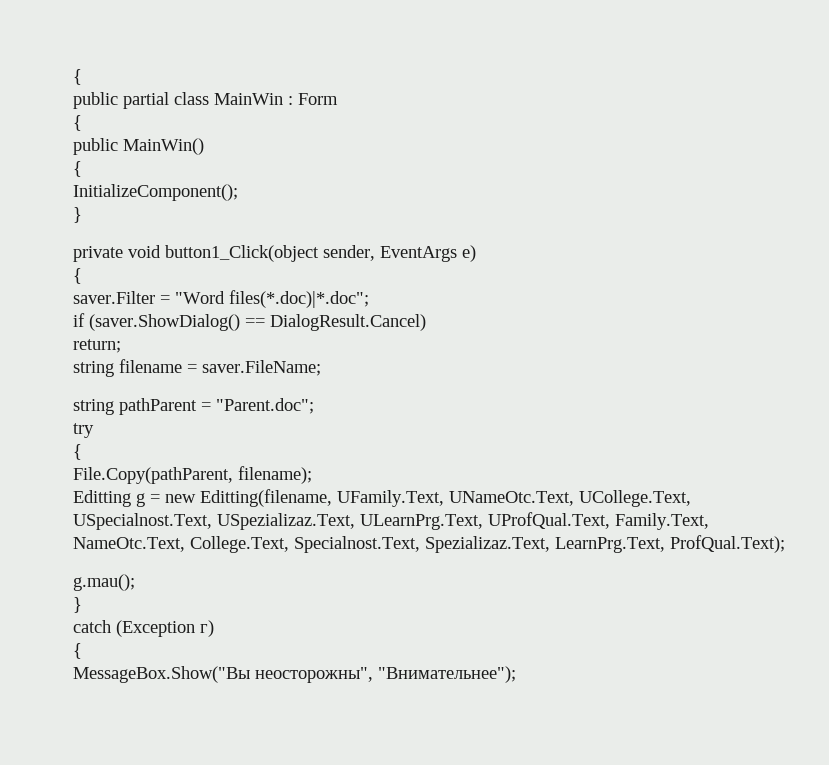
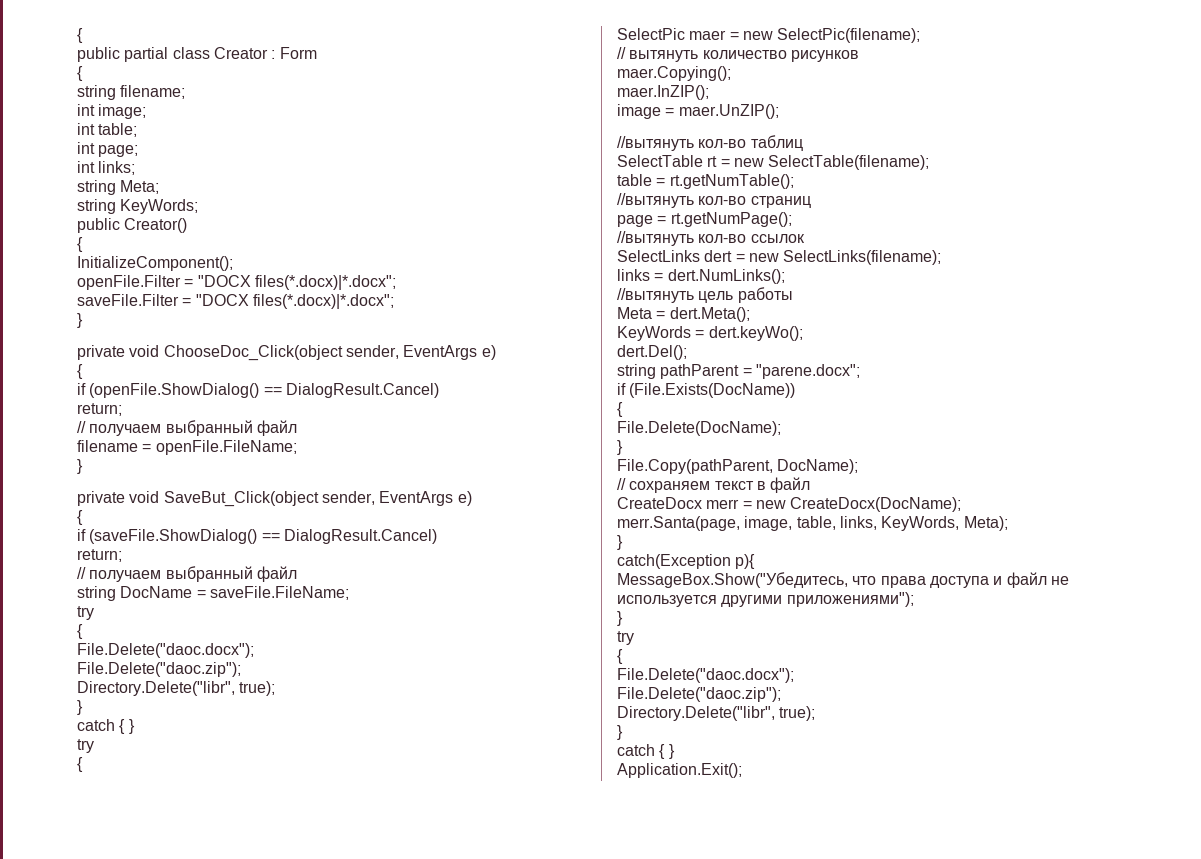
- public partial class MainWin : Form
+ public partial class Creator : Form
- public MainWin()
+ string filename;
+ int image;
+ int table;
+ int page;
+ int links;
+ string Meta;
+ string KeyWords;
+ public Creator()
  InitializeComponent();
+ openFile.Filter = "DOCX files(*.docx)|*.docx";
+ saveFile.Filter = "DOCX files(*.docx)|*.docx";
  }
- private void button1_Click(object sender, EventArgs e)
+ private void ChooseDoc_Click(object sender, EventArgs e)
  {
- saver.Filter = "Word files(*.doc)|*.doc";
- if (saver.ShowDialog() == DialogResult.Cancel)
+ if (openFile.ShowDialog() == DialogResult.Cancel)
  return;
- string filename = saver.FileName;
- string pathParent = "Parent.doc";
+ // получаем выбранный файл
+ filename = openFile.FileName;
+ }
+ private void SaveBut_Click(object sender, EventArgs e)
+ {
+ if (saveFile.ShowDialog() == DialogResult.Cancel)
+ return;
+ // получаем выбранный файл
+ string DocName = saveFile.FileName;
  try
  {
- File.Copy(pathParent, filename);
- Editting g = new Editting(filename, UFamily.Text, UNameOtc.Text, UCollege.Text, USpecialnost.Text, USpezializaz.Text, ULearnPrg.Text, UProfQual.Text, Family.Text, NameOtc.Text, College.Text, Specialnost.Text, Spezializaz.Text, LearnPrg.Text, ProfQual.Text);
- g.mau();
+ File.Delete("daoc.docx");
+ File.Delete("daoc.zip");
+ Directory.Delete("libr", true);
  }
- catch (Exception г)
+ catch { }
+ try
  {
- MessageBox.Show("Вы неосторожны", "Внимательнее");
+ SelectPic maer = new SelectPic(filename);
+ // вытянуть количество рисунков
+ maer.Copying();
+ maer.InZIP();
+ image = maer.UnZIP();
+ //вытянуть кол-во таблиц
+ SelectTable rt = new SelectTable(filename);
+ table = rt.getNumTable();
+ //вытянуть кол-во страниц
+ page = rt.getNumPage();
+ //вытянуть кол-во ccылок
+ SelectLinks dert = new SelectLinks(filename);
+ links = dert.NumLinks();
+ //вытянуть цель работы
+ Meta = dert.Meta();
+ KeyWords = dert.keyWo();
+ dert.Del();
+ string pathParent = "parene.docx";
+ if (File.Exists(DocName))
+ {
+ File.Delete(DocName);
+ }
+ File.Copy(pathParent, DocName);
+ // сохраняем текст в файл
+ CreateDocx merr = new CreateDocx(DocName);
+ merr.Santa(page, image, table, links, KeyWords, Meta);
+ }
+ catch(Exception p){
+ MessageBox.Show("Убедитесь, что права доступа и файл не используется другими приложениями");
+ }
+ try
+ {
+ File.Delete("daoc.docx");
+ File.Delete("daoc.zip");
+ Directory.Delete("libr", true);
+ }
+ catch { }
+ Application.Exit();

